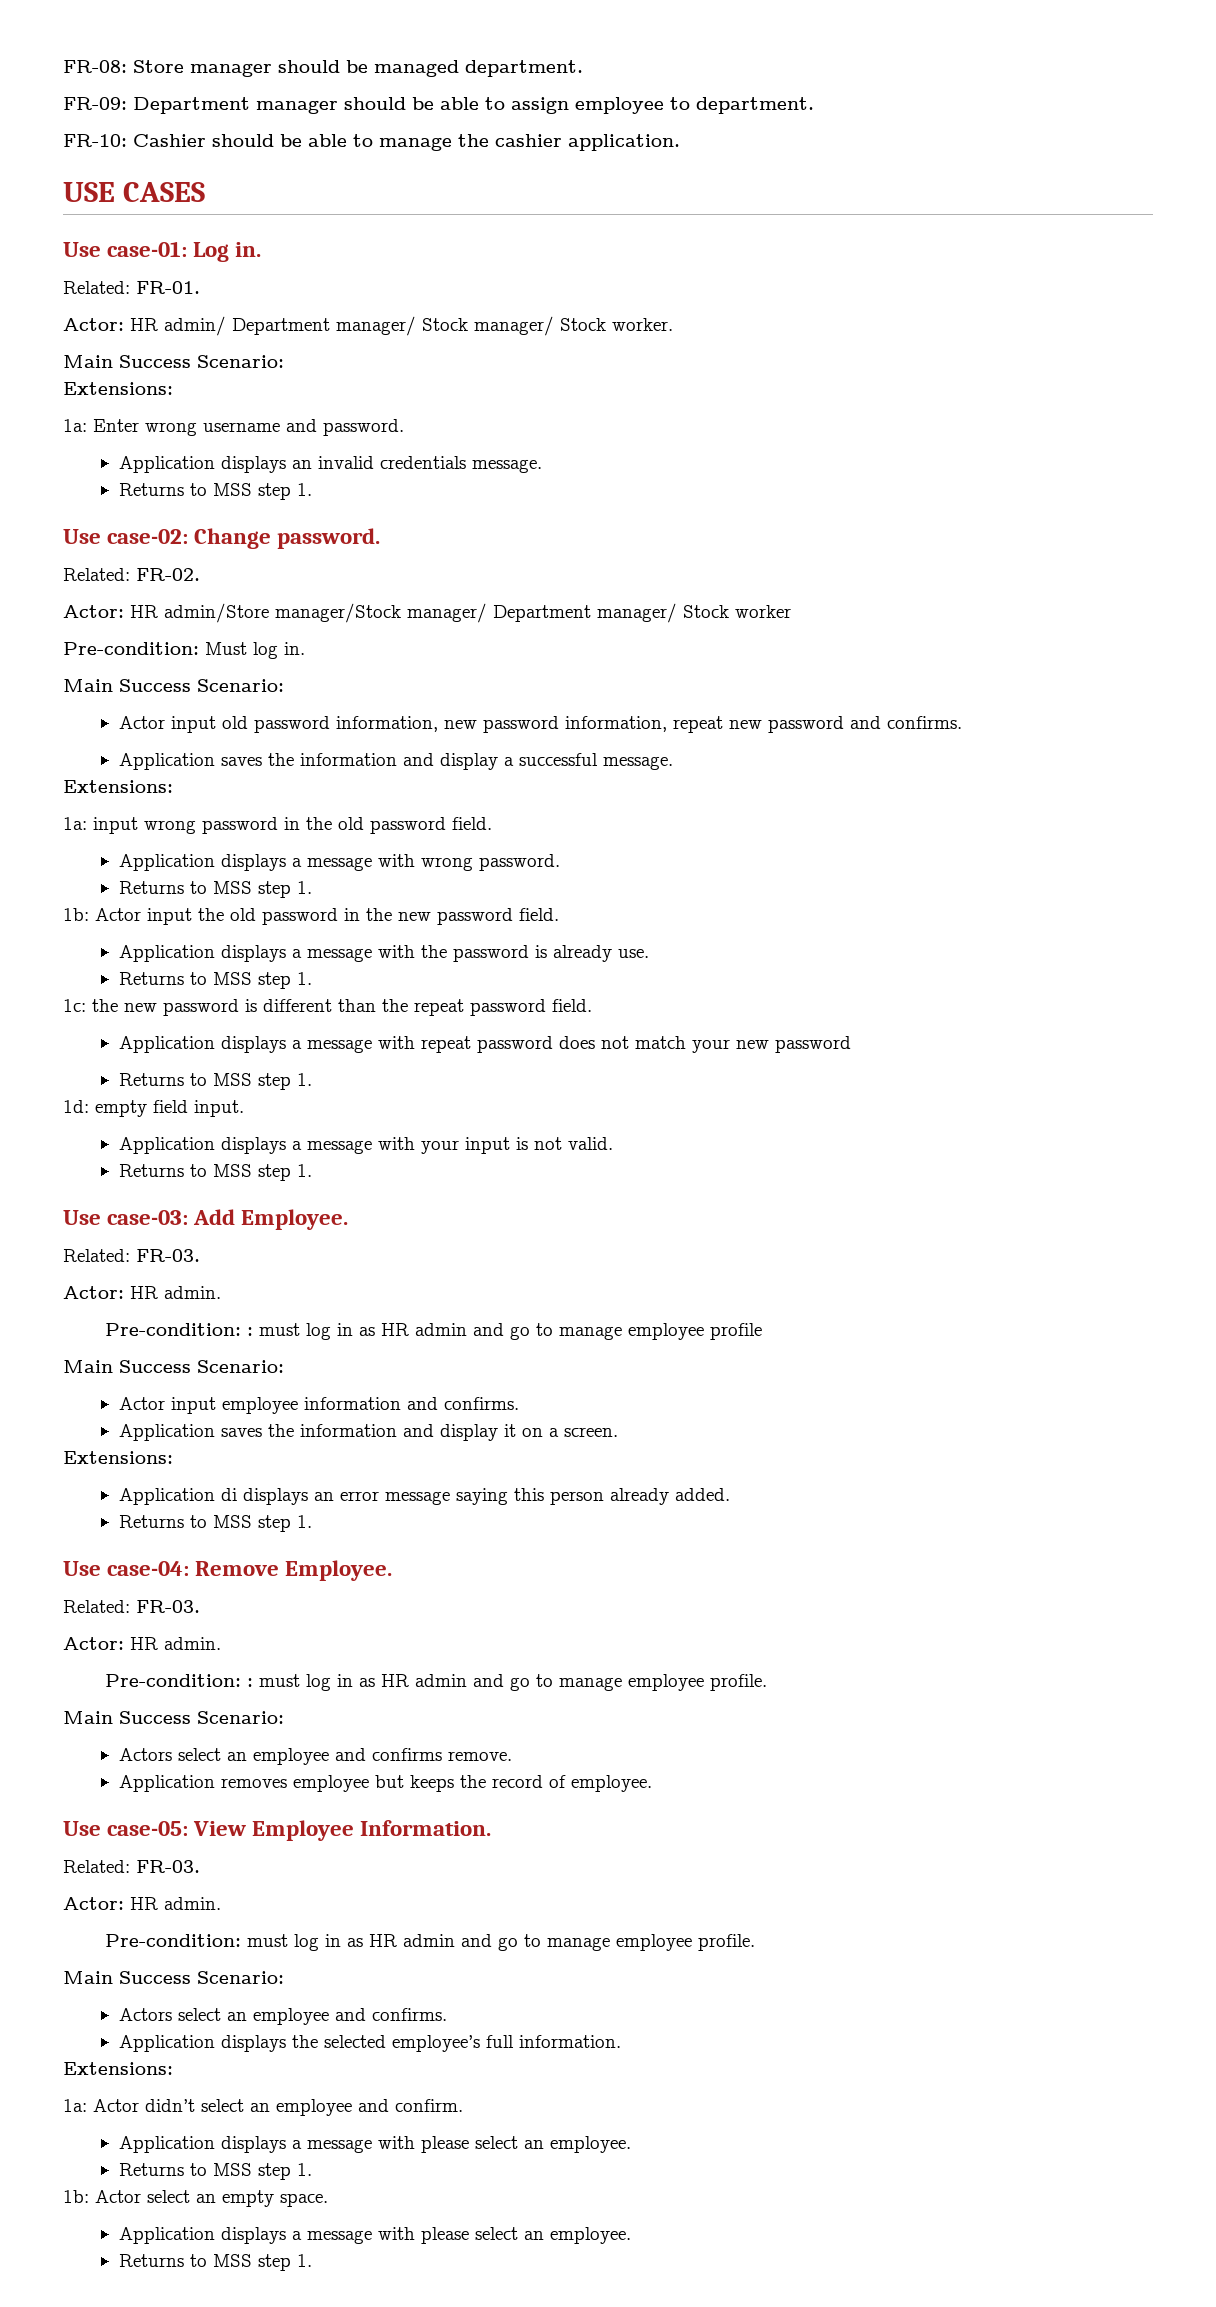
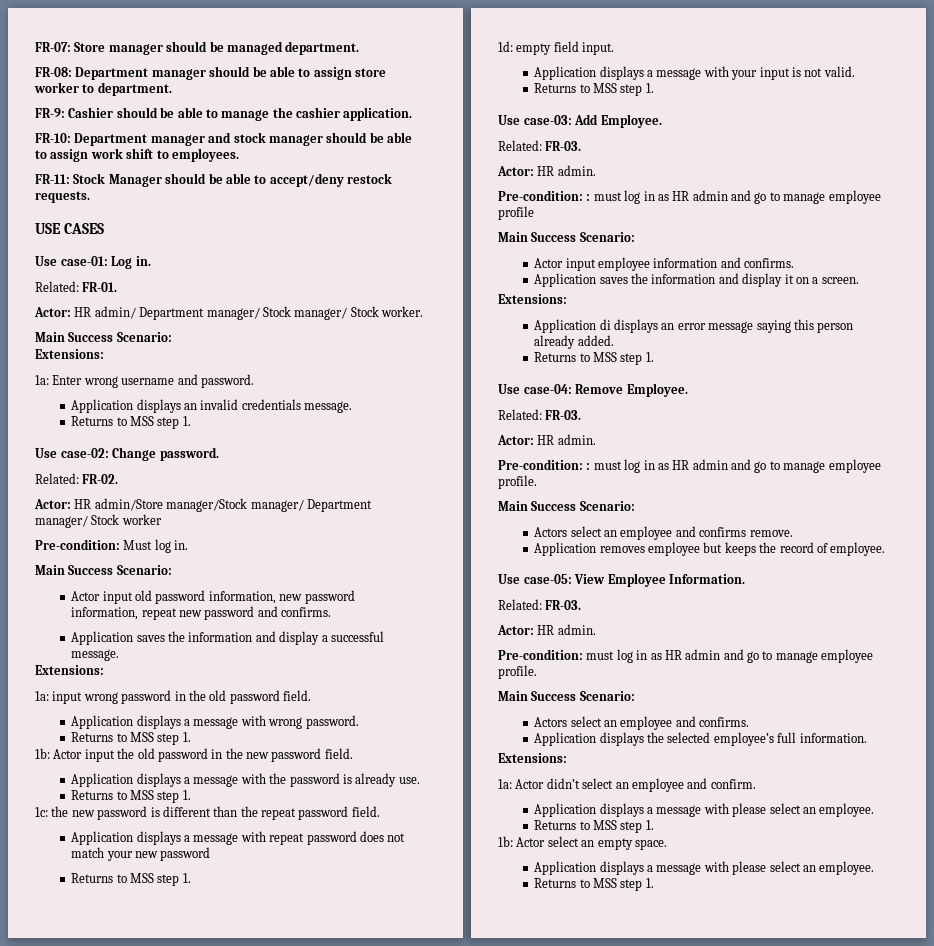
- FR-08: Store manager should be managed department.
+ FR-07: Store manager should be managed department.
- FR-09: Department manager should be able to assign employee to department.
+ FR-08: Department manager should be able to assign store worker to department.
- FR-10: Cashier should be able to manage the cashier application.
+ FR-9: Cashier should be able to manage the cashier application.
+ FR-10: Department manager and stock manager should be able to assign work shift to employees.
+ FR-11: Stock Manager should be able to accept/deny restock requests.

